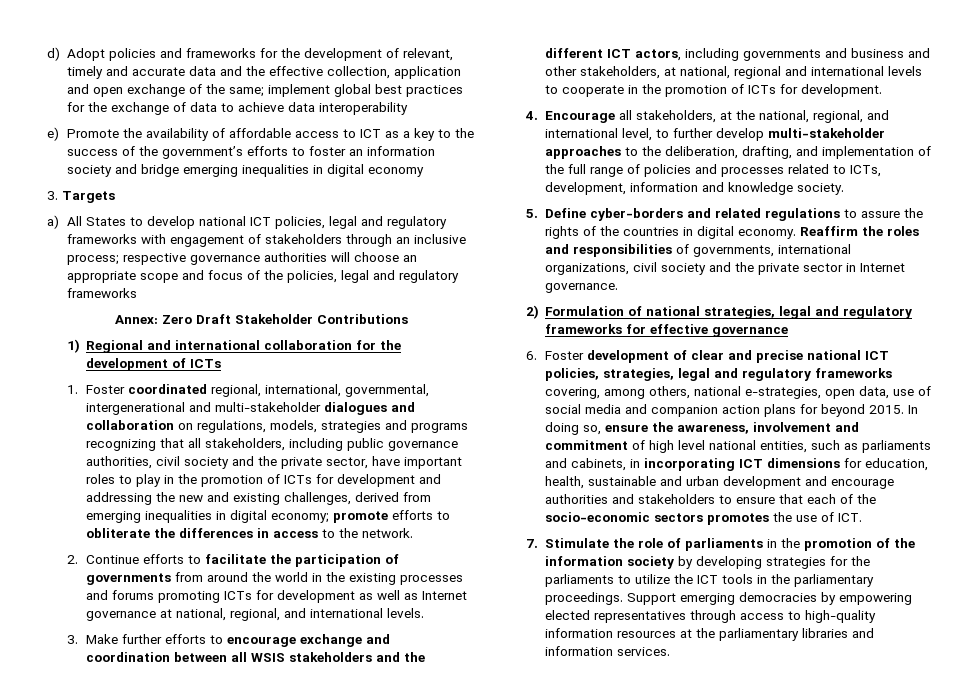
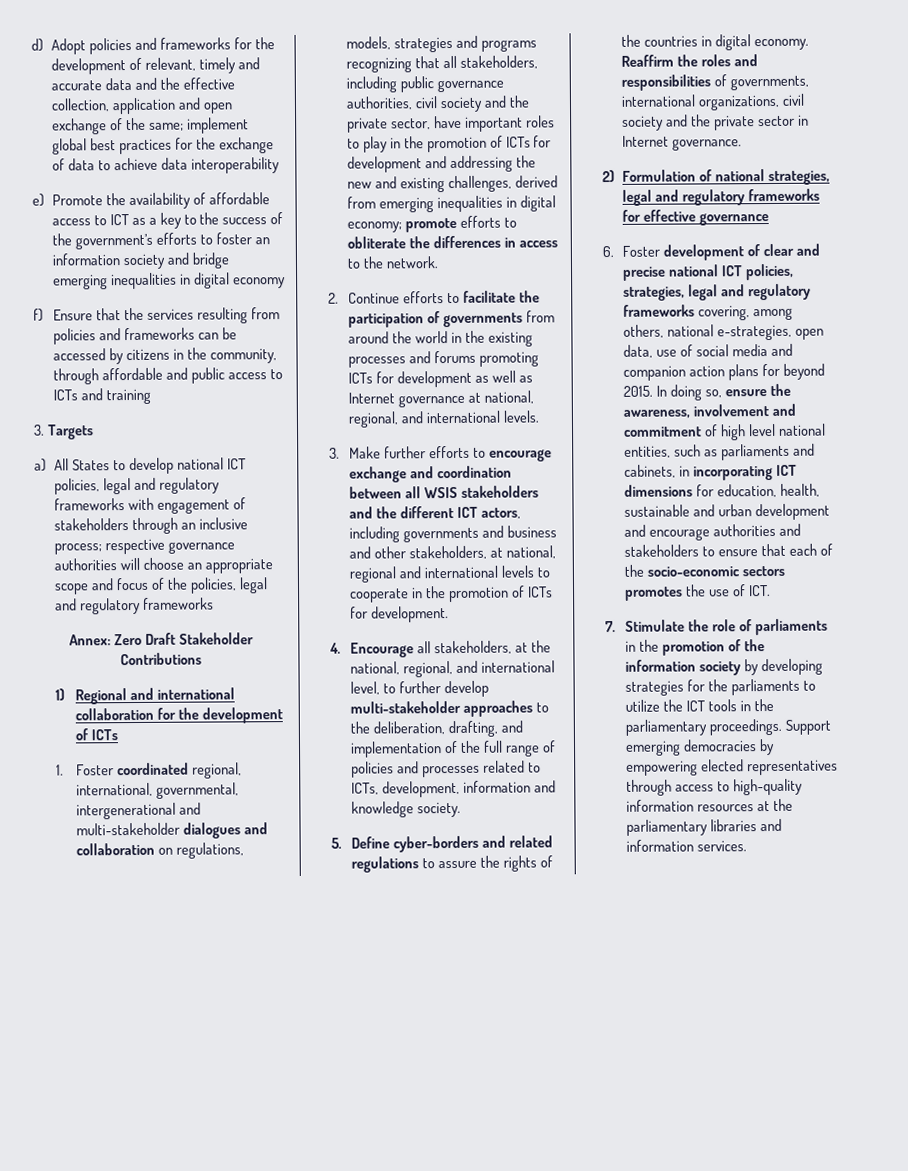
+ f) Ensure that the services resulting from policies and frameworks can be accessed by citizens in the community, through affordable and public access to ICTs and training

